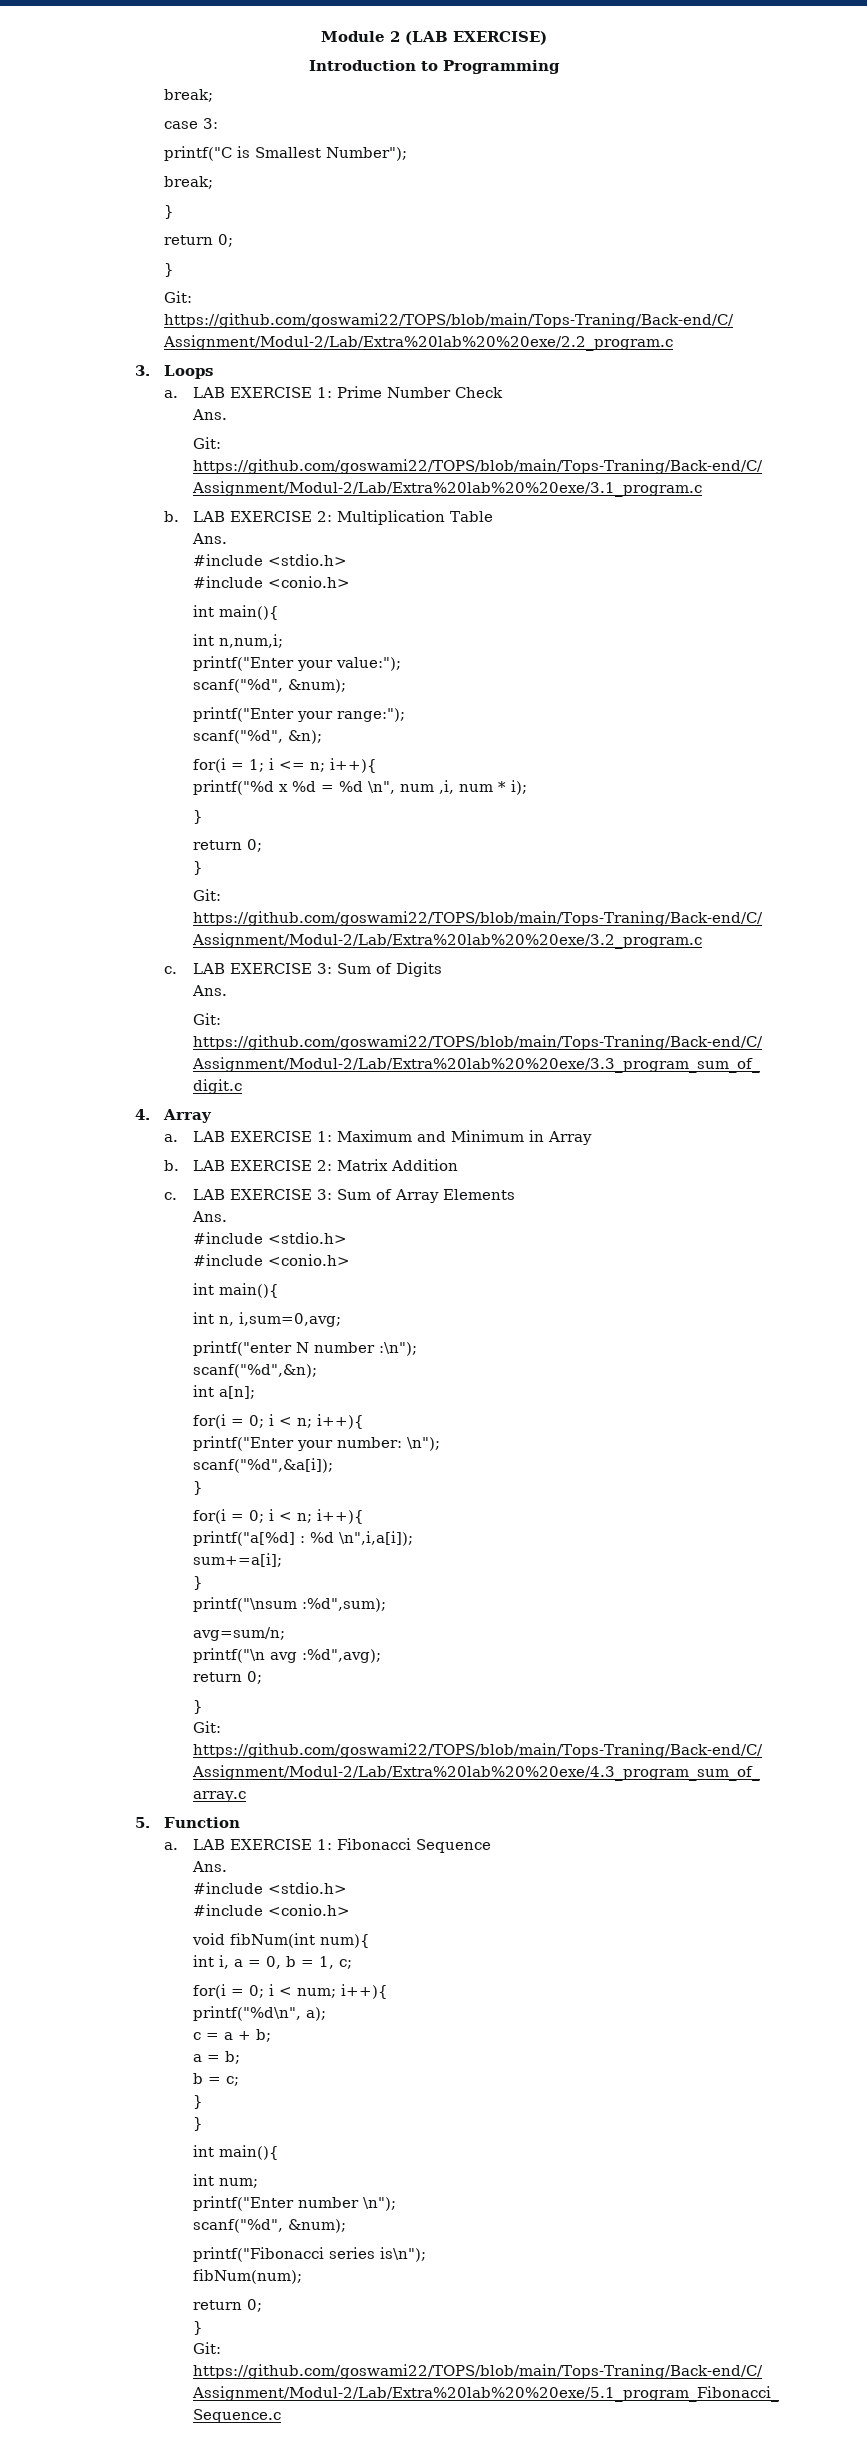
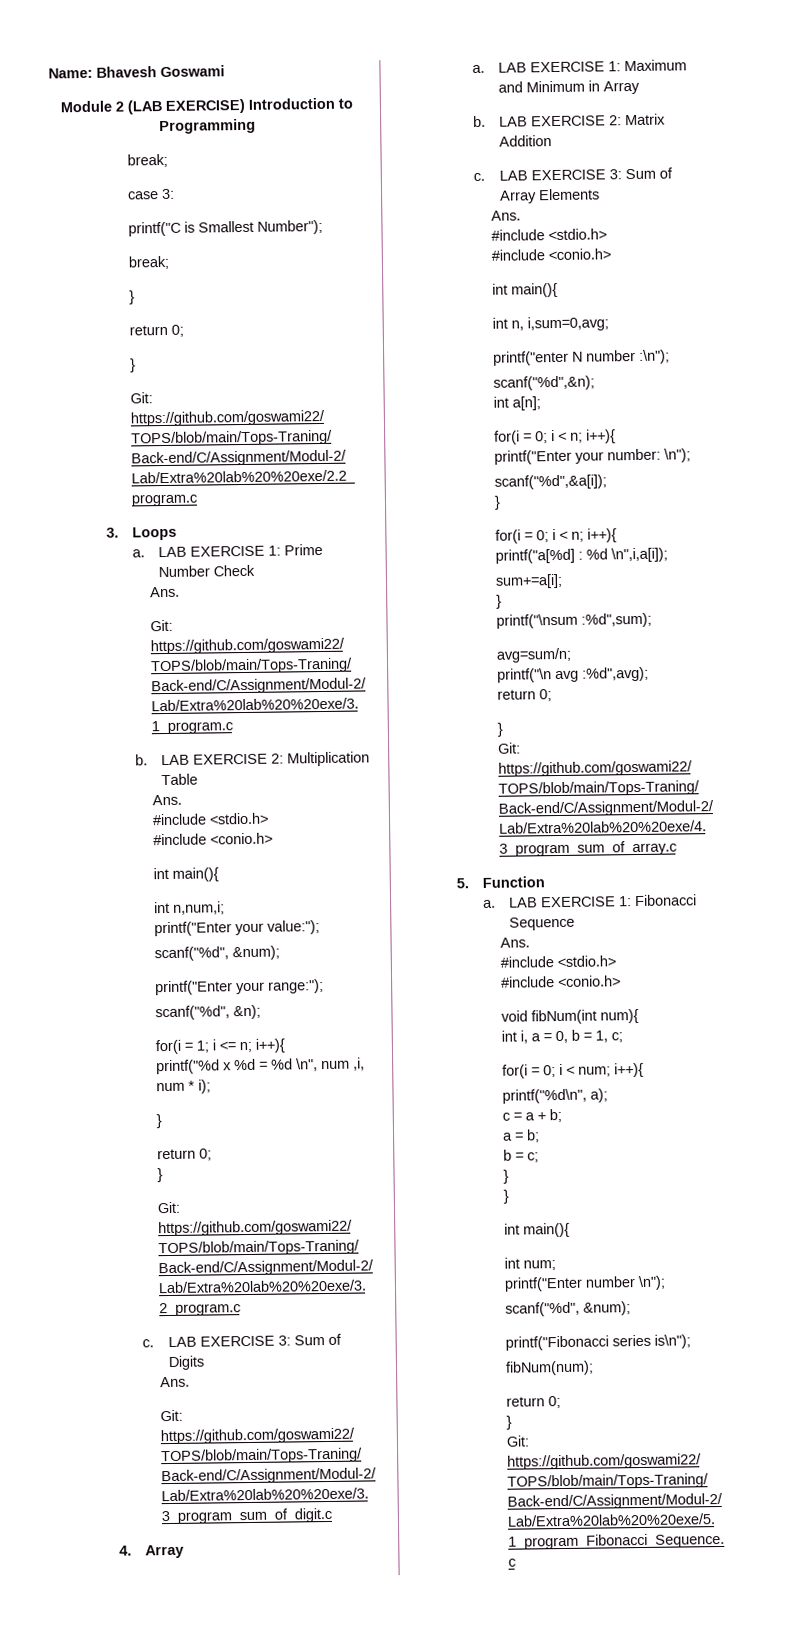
+ Name: Bhavesh Goswami
- Module 2 (LAB EXERCISE)
- Introduction to Programming
+ Module 2 (LAB EXERCISE) Introduction to Programming

